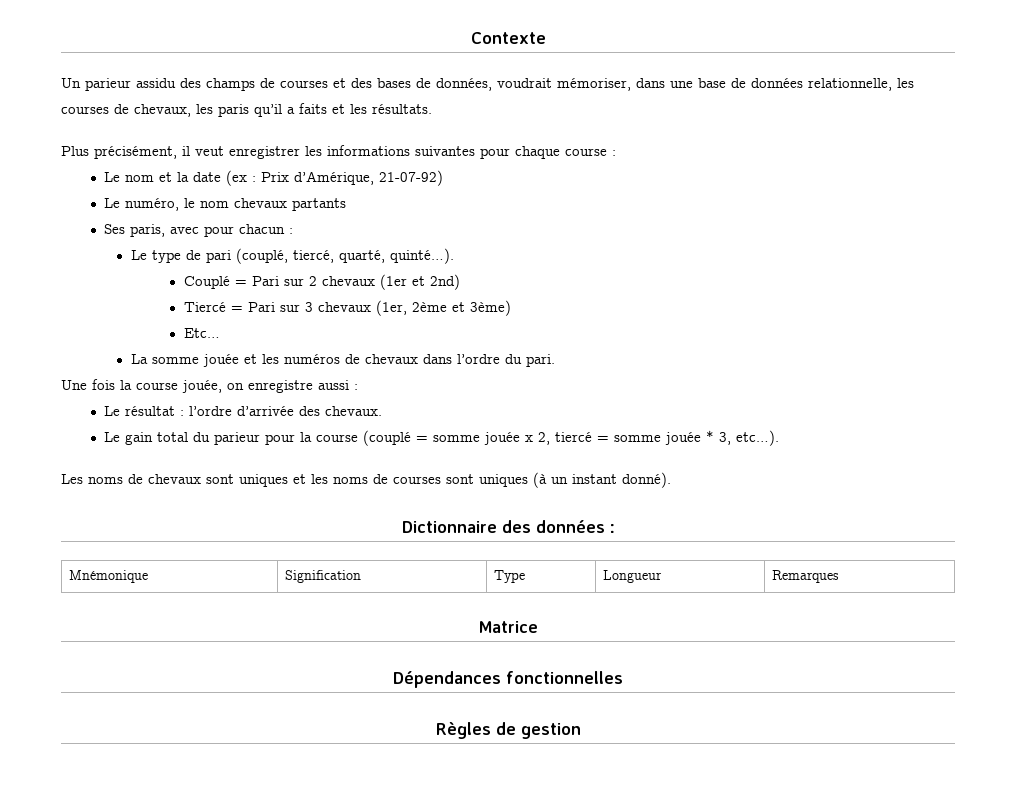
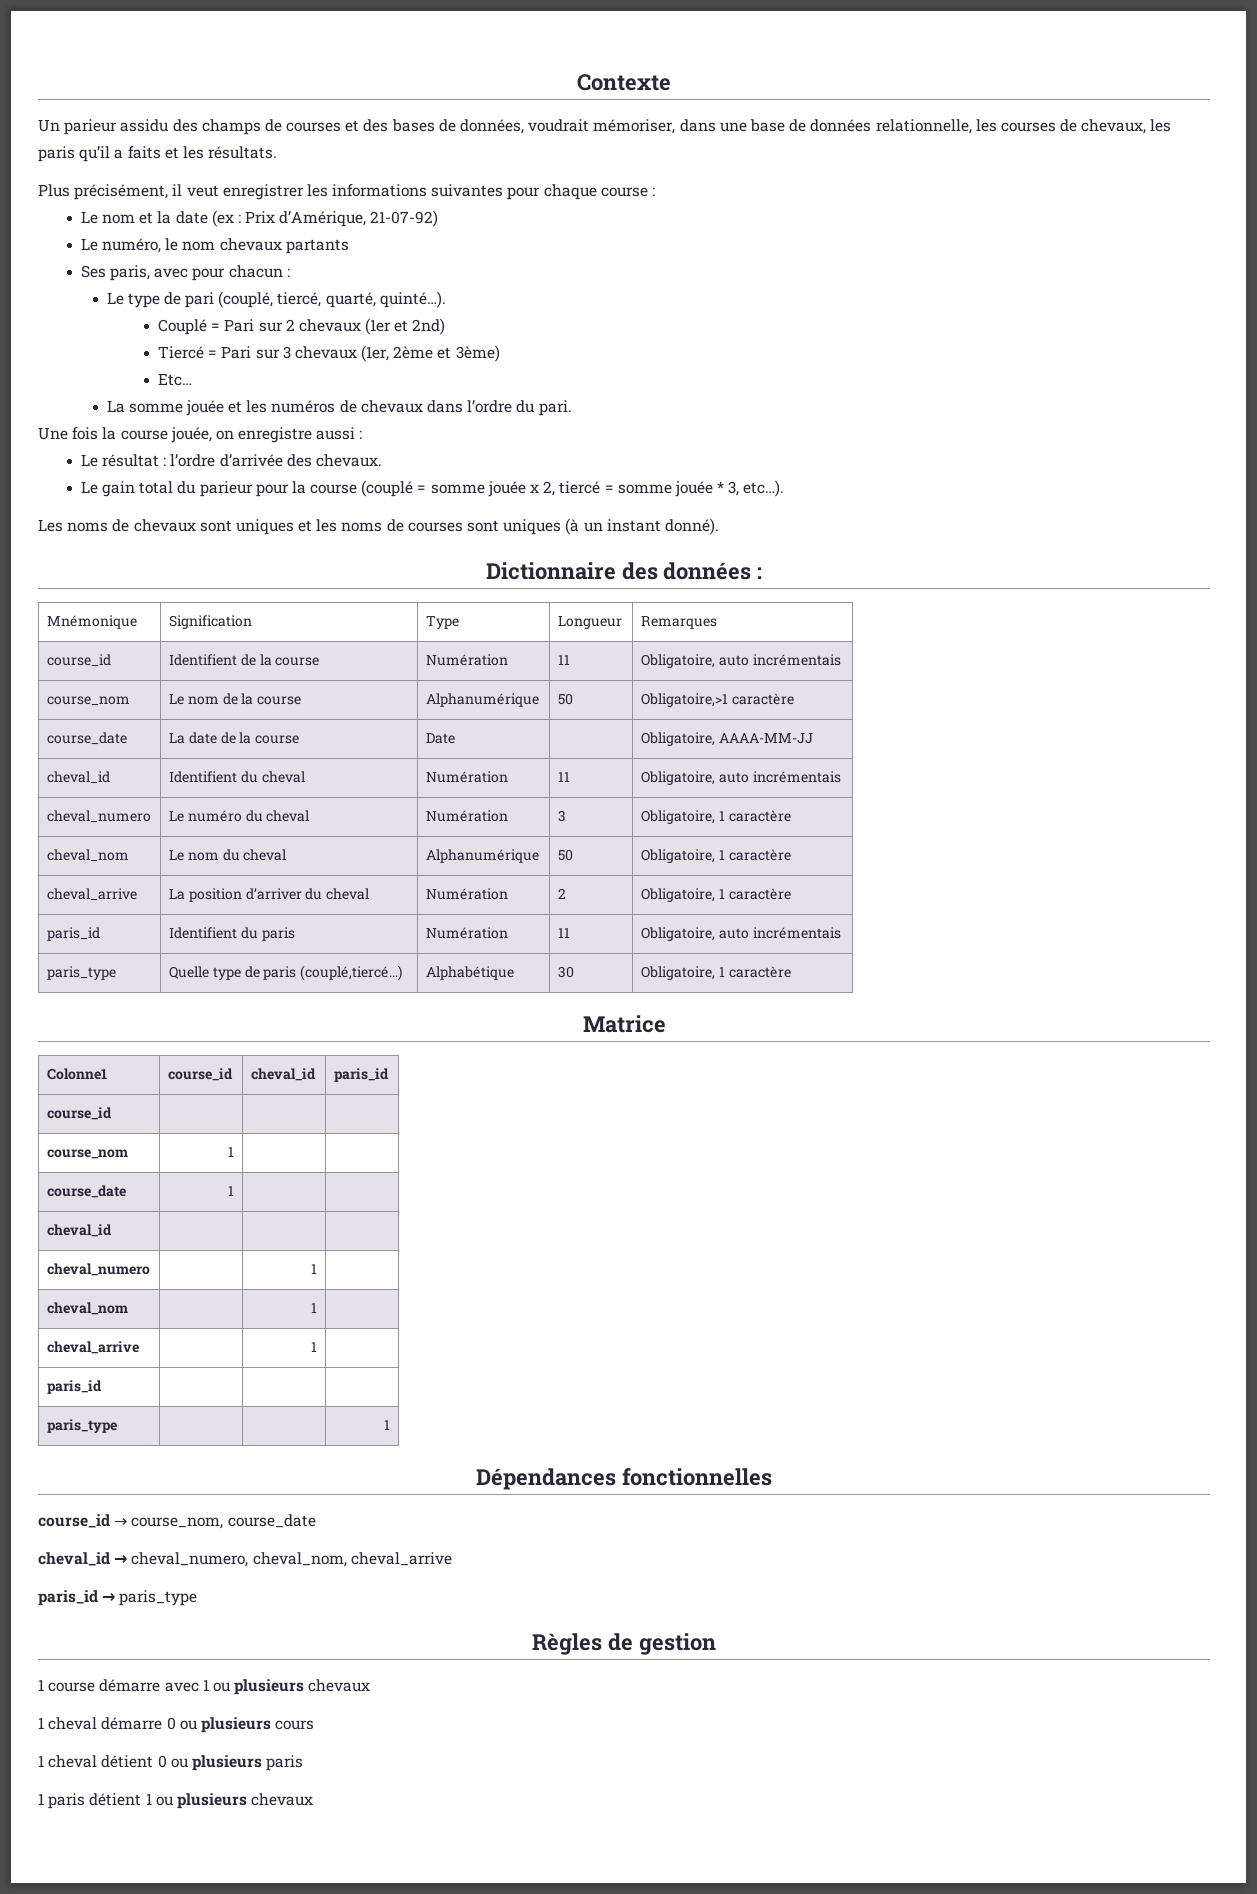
+ course_id | Identifient de la course | Numération | 11 | Obligatoire, auto incrémentais
+ course_nom | Le nom de la course | Alphanumérique | 50 | Obligatoire,>1 caractère
+ course_date | La date de la course | Date | | Obligatoire, AAAA-MM-JJ
+ cheval_id | Identifient du cheval | Numération | 11 | Obligatoire, auto incrémentais
+ cheval_numero | Le numéro du cheval | Numération | 3 | Obligatoire, 1 caractère
+ cheval_nom | Le nom du cheval | Alphanumérique | 50 | Obligatoire, 1 caractère
+ cheval_arrive | La position d’arriver du cheval | Numération | 2 | Obligatoire, 1 caractère
+ paris_id | Identifient du paris | Numération | 11 | Obligatoire, auto incrémentais
+ paris_type | Quelle type de paris (couplé,tiercé…) | Alphabétique | 30 | Obligatoire, 1 caractère
  Matrice
+ Colonne1 | course_id | cheval_id | paris_id
+ course_id | | |
+ course_nom | 1 | |
+ course_date | 1 | |
+ cheval_id | | |
+ cheval_numero | | 1 |
+ cheval_nom | | 1 |
+ cheval_arrive | | 1 |
+ paris_id | | |
+ paris_type | | | 1
  Dépendances fonctionnelles
+ course_id → course_nom, course_date
+ cheval_id → cheval_numero, cheval_nom, cheval_arrive
+ paris_id → paris_type
  Règles de gestion
+ 1 course démarre avec 1 ou plusieurs chevaux
+ 1 cheval démarre 0 ou plusieurs cours
+ 1 cheval détient 0 ou plusieurs paris
+ 1 paris détient 1 ou plusieurs chevaux

